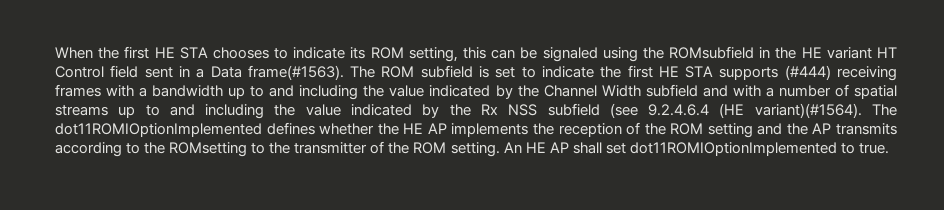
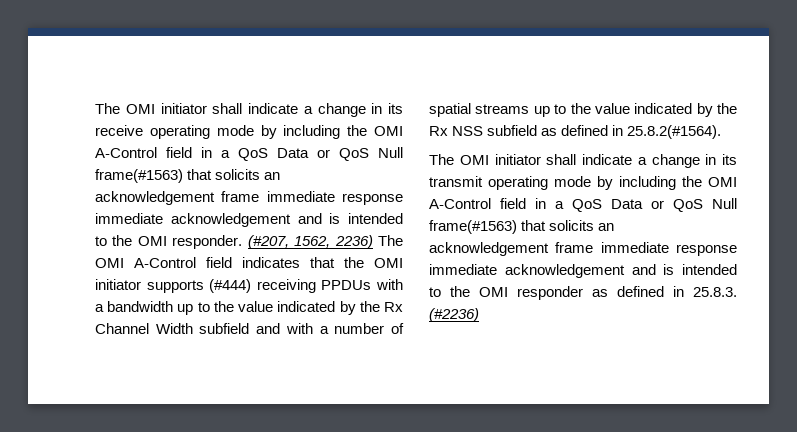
- When the first HE STA chooses to indicate its ROM setting, this can be signaled using the ROMsubfield in the HE variant HT Control field sent in a Data frame(#1563). The ROM subfield is set to indicate the first HE STA supports (#444) receiving frames with a bandwidth up to and including the value indicated by the Channel Width subfield and with a number of spatial streams up to and including the value indicated by the Rx NSS subfield (see 9.2.4.6.4 (HE variant)(#1564). The dot11ROMIOptionImplemented defines whether the HE AP implements the reception of the ROM setting and the AP transmits according to the ROMsetting to the transmitter of the ROM setting. An HE AP shall set dot11ROMIOptionImplemented to true.
+ The OMI initiator shall indicate a change in its receive operating mode by including the OMI A-Control field in a QoS Data or QoS Null frame(#1563) that solicits an acknowledgement frame immediate response immediate acknowledgement and is intended to the OMI responder. (#207, 1562, 2236) The OMI A-Control field indicates that the OMI initiator supports (#444) receiving PPDUs with a bandwidth up to the value indicated by the Rx Channel Width subfield and with a number of spatial streams up to the value indicated by the Rx NSS subfield as defined in 25.8.2(#1564).
+ The OMI initiator shall indicate a change in its transmit operating mode by including the OMI A-Control field in a QoS Data or QoS Null frame(#1563) that solicits an acknowledgement frame immediate response immediate acknowledgement and is intended to the OMI responder as defined in 25.8.3. (#2236)

